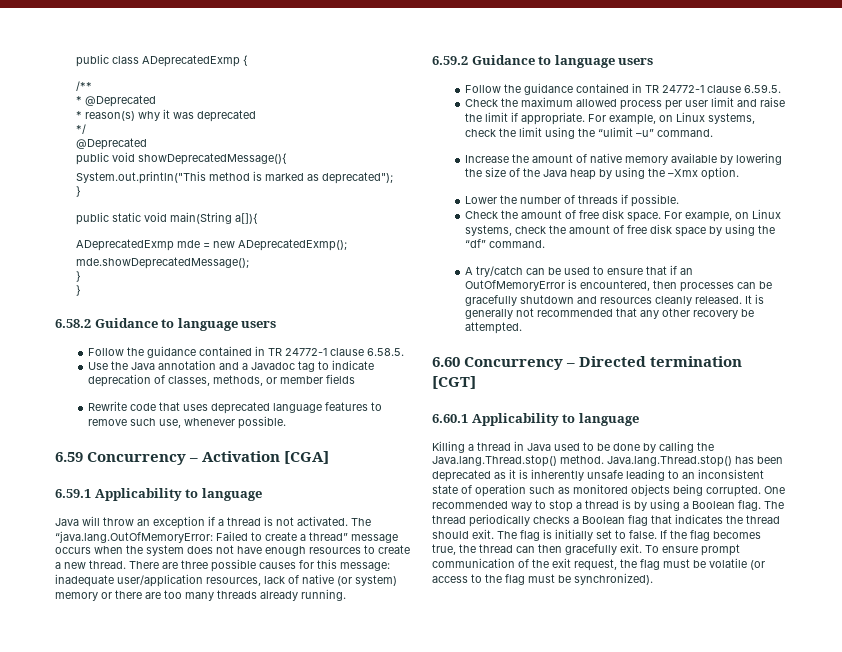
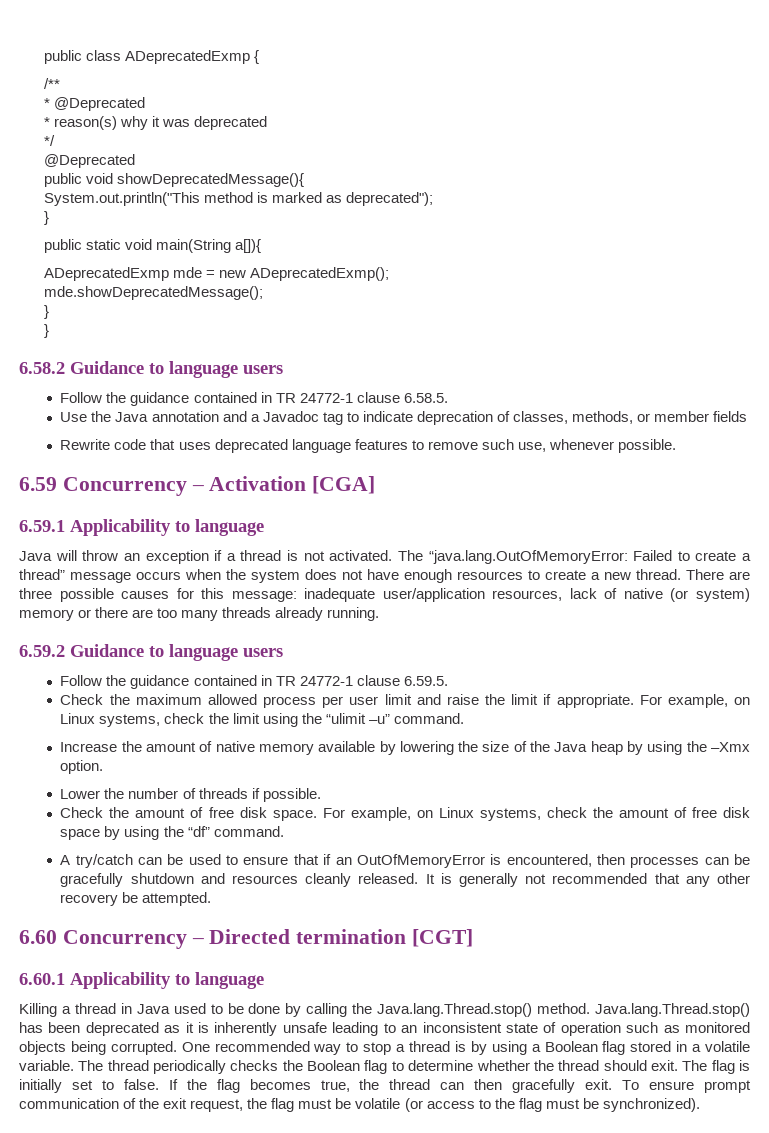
- One recommended way to stop a thread is by using a Boolean flag.
+ One recommended way to stop a thread is by using a Boolean flag stored in a volatile variable.
- The thread periodically checks a Boolean flag that indicates the thread should exit.
+ The thread periodically checks the Boolean flag to determine whether the thread should exit.

